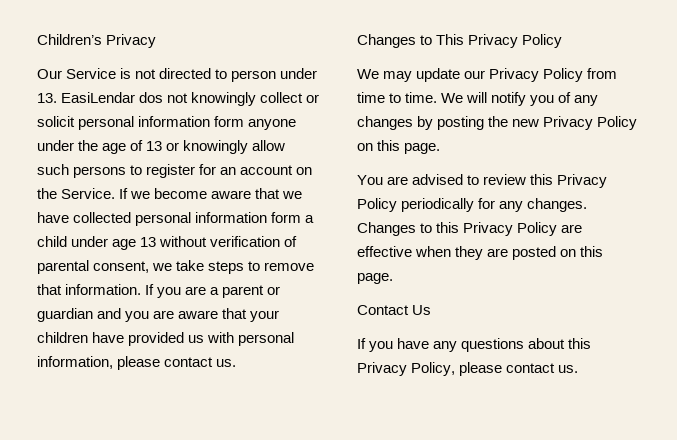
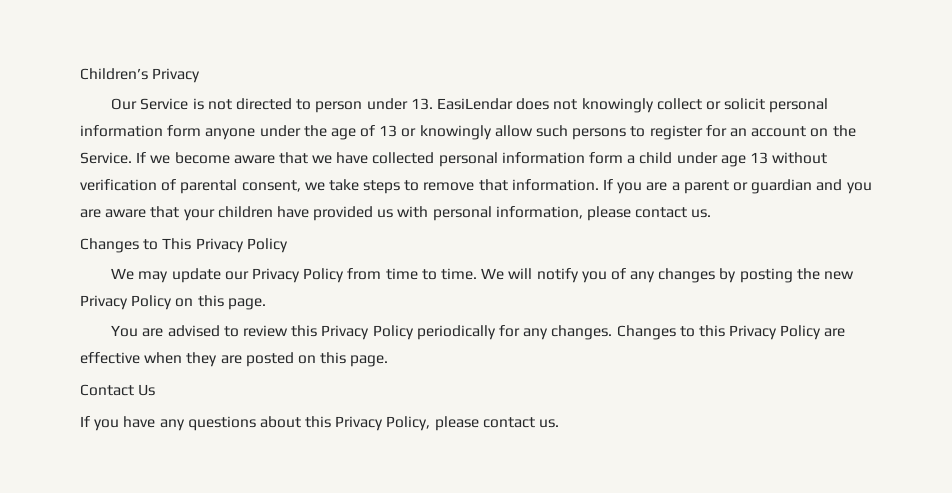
- Our Service is not directed to person under 13. EasiLendar dos not knowingly collect or solicit personal information form anyone under the age of 13 or knowingly allow such persons to register for an account on the Service.
+ Our Service is not directed to person under 13. EasiLendar does not knowingly collect or solicit personal information form anyone under the age of 13 or knowingly allow such persons to register for an account on the Service.

